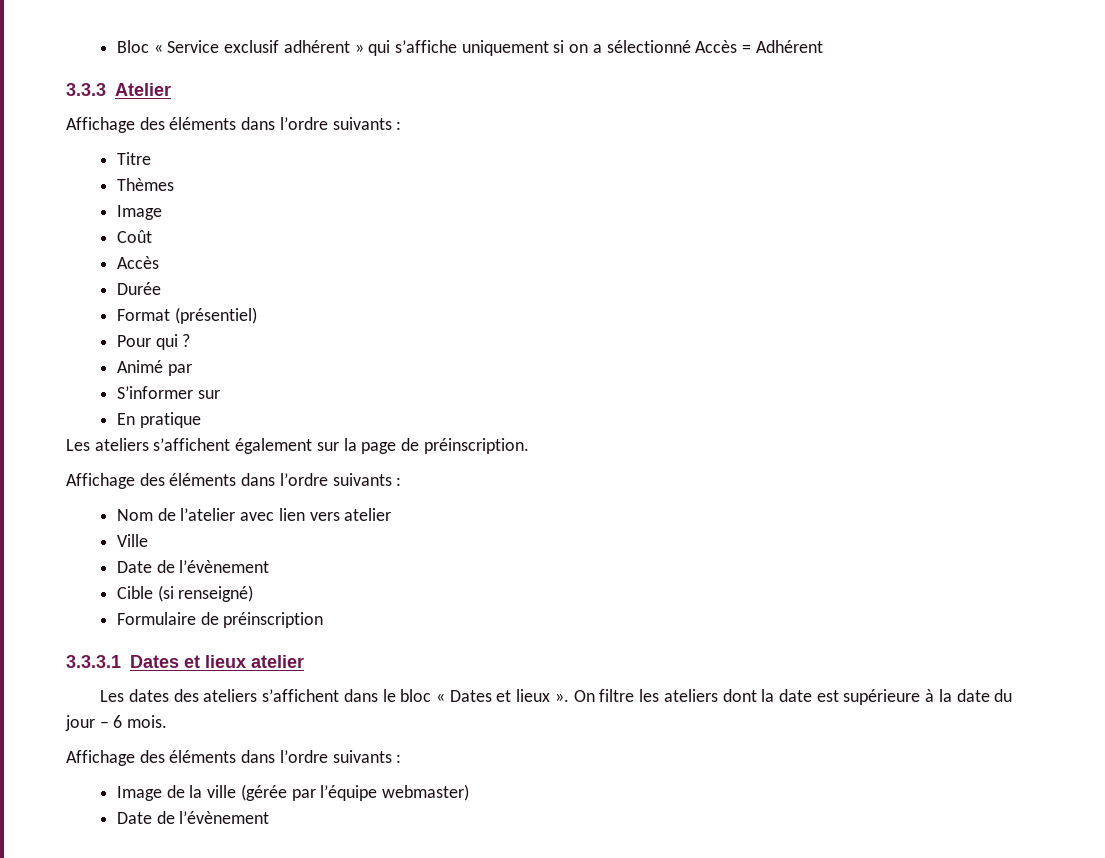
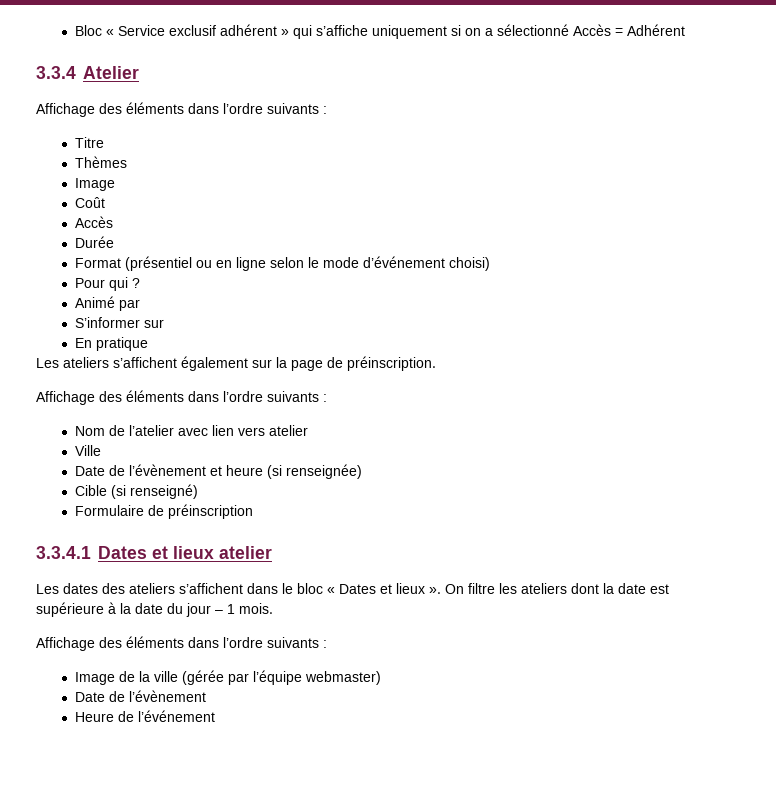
- 3.3.3 Atelier
+ 3.3.4 Atelier
- Format (présentiel)
+ Format (présentiel ou en ligne selon le mode d’événement choisi)
  Ville
- Date de l’évènement
+ Date de l’évènement et heure (si renseignée)
- 3.3.3.1 Dates et lieux atelier
+ 3.3.4.1 Dates et lieux atelier
- On filtre les ateliers dont la date est supérieure à la date du jour – 6 mois.
+ On filtre les ateliers dont la date est supérieure à la date du jour – 1 mois.
+ Heure de l’événement

